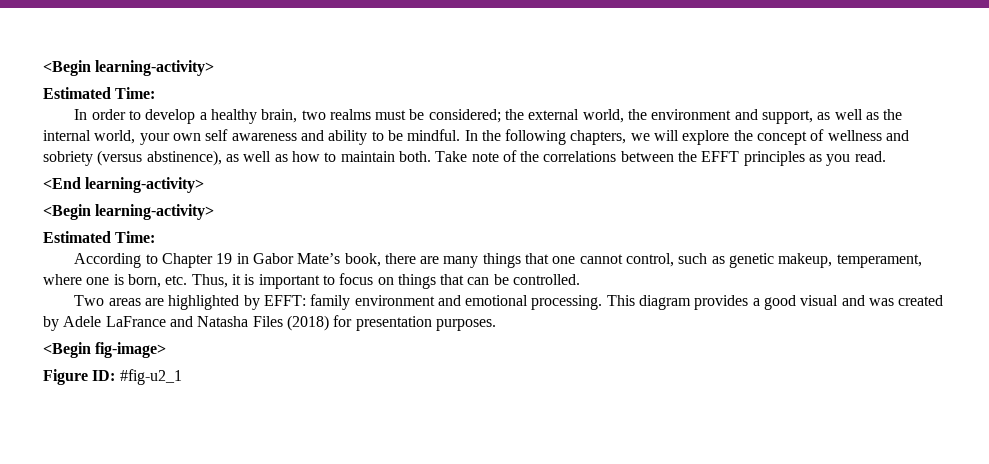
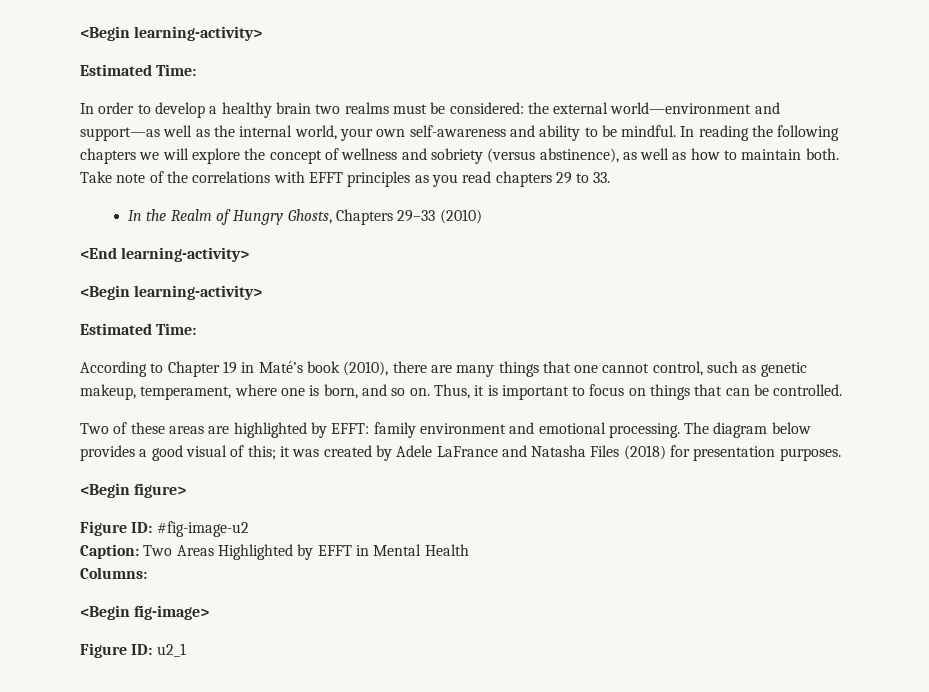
- In order to develop a healthy brain, two realms must be considered; the external world, the environment and support, as well as the internal world, your own self awareness and ability to be mindful.
+ In order to develop a healthy brain two realms must be considered: the external world—environment and support—as well as the internal world, your own self-awareness and ability to be mindful.
- In the following chapters, we will explore the concept of wellness and sobriety (versus abstinence), as well as how to maintain both.
+ In reading the following chapters we will explore the concept of wellness and sobriety (versus abstinence), as well as how to maintain both.
- Take note of the correlations between the EFFT principles as you read.
+ Take note of the correlations with EFFT principles as you read chapters 29 to 33.
+ In the Realm of Hungry Ghosts, Chapters 29–33 (2010)
- According to Chapter 19 in Gabor Mate’s book, there are many things that one cannot control, such as genetic makeup, temperament, where one is born, etc. Thus, it is important to focus on things that can be controlled.
+ According to Chapter 19 in Maté’s book (2010), there are many things that one cannot control, such as genetic makeup, temperament, where one is born, and so on. Thus, it is important to focus on things that can be controlled.
- Two areas are highlighted by EFFT: family environment and emotional processing.
+ Two of these areas are highlighted by EFFT: family environment and emotional processing.
- This diagram provides a good visual and was created by Adele LaFrance and Natasha Files (2018) for presentation purposes.
+ The diagram below provides a good visual of this; it was created by Adele LaFrance and Natasha Files (2018) for presentation purposes.
+ <Begin figure>
+ Figure ID: #fig-image-u2
+ Caption: Two Areas Highlighted by EFFT in Mental Health
+ Columns:
- Figure ID: #fig-u2_1
+ Figure ID: u2_1

